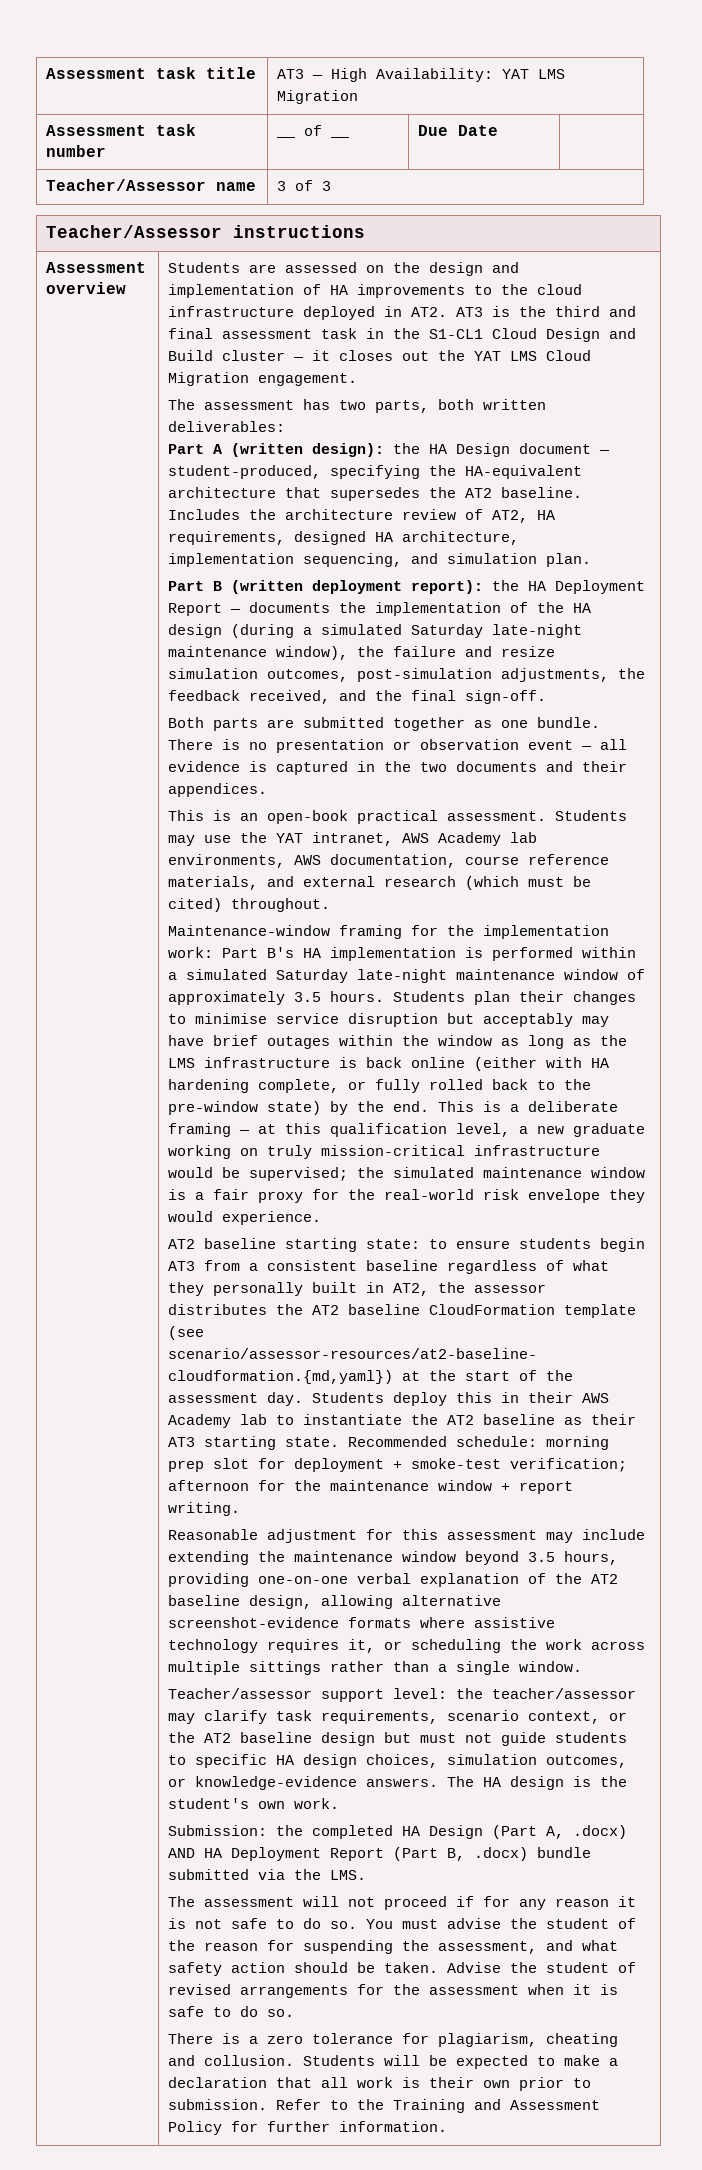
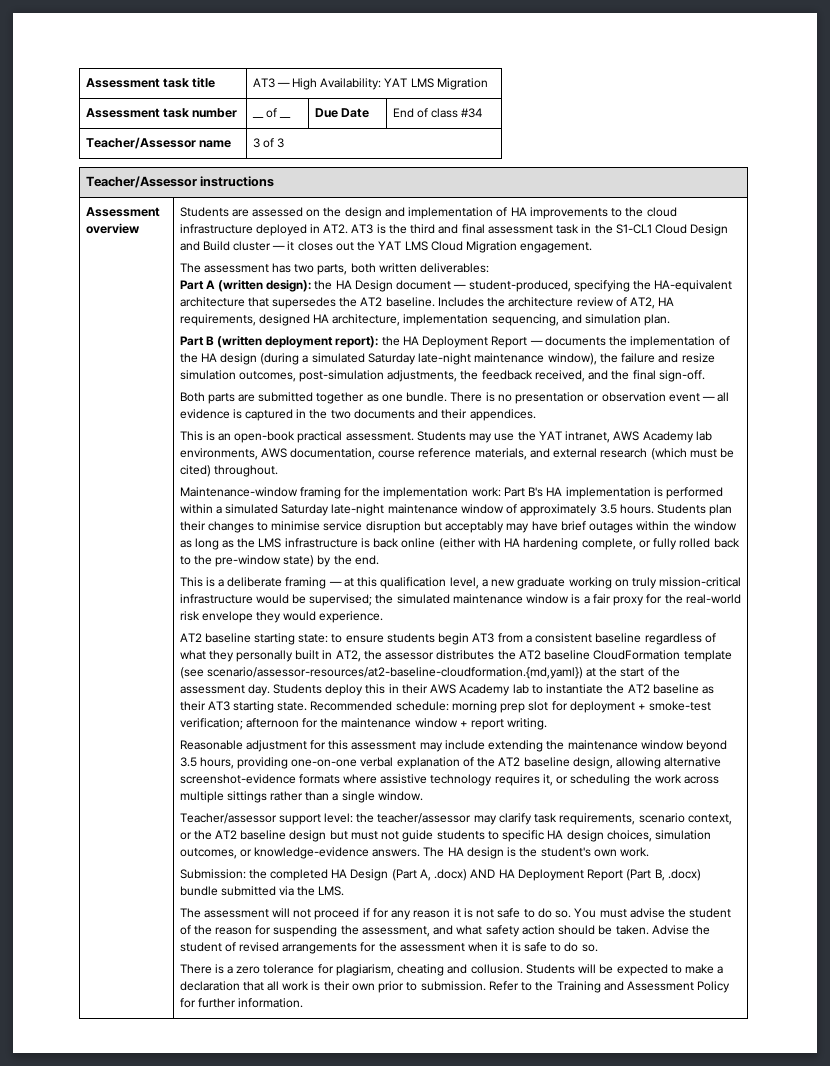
- Assessment task number | __ of __ | Due Date |
+ Assessment task number | __ of __ | Due Date | End of class #34
- Students plan their changes to minimise service disruption but acceptably may have brief outages within the window as long as the LMS infrastructure is back online (either with HA hardening complete, or fully rolled back to the pre-window state) by the end. This is a deliberate framing — at this qualification level, a new graduate working on truly mission-critical infrastructure would be supervised;
+ Students plan their changes to minimise service disruption but acceptably may have brief outages within the window as long as the LMS infrastructure is back online (either with HA hardening complete, or fully rolled back to the pre-window state) by the end.
+ This is a deliberate framing — at this qualification level, a new graduate working on truly mission-critical infrastructure would be supervised;

